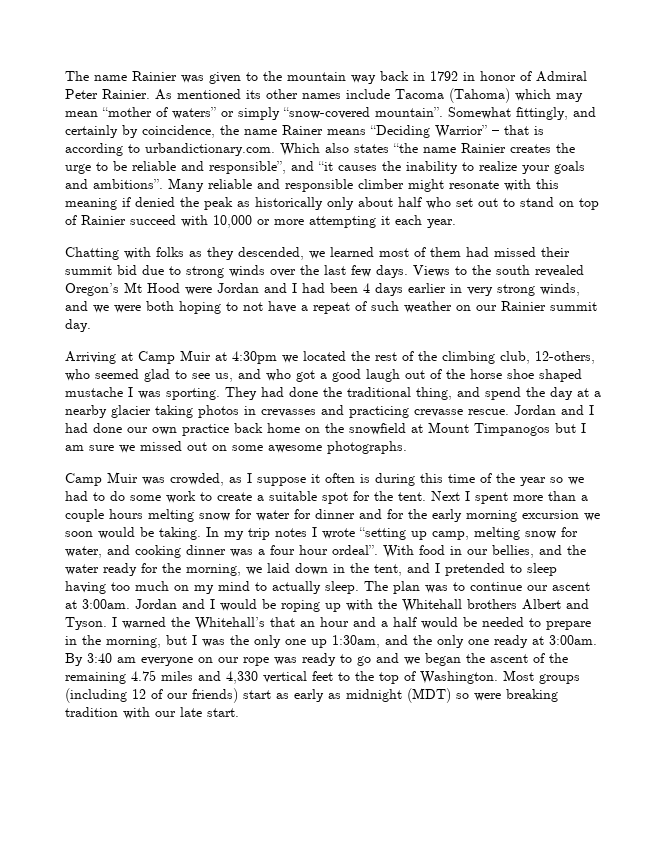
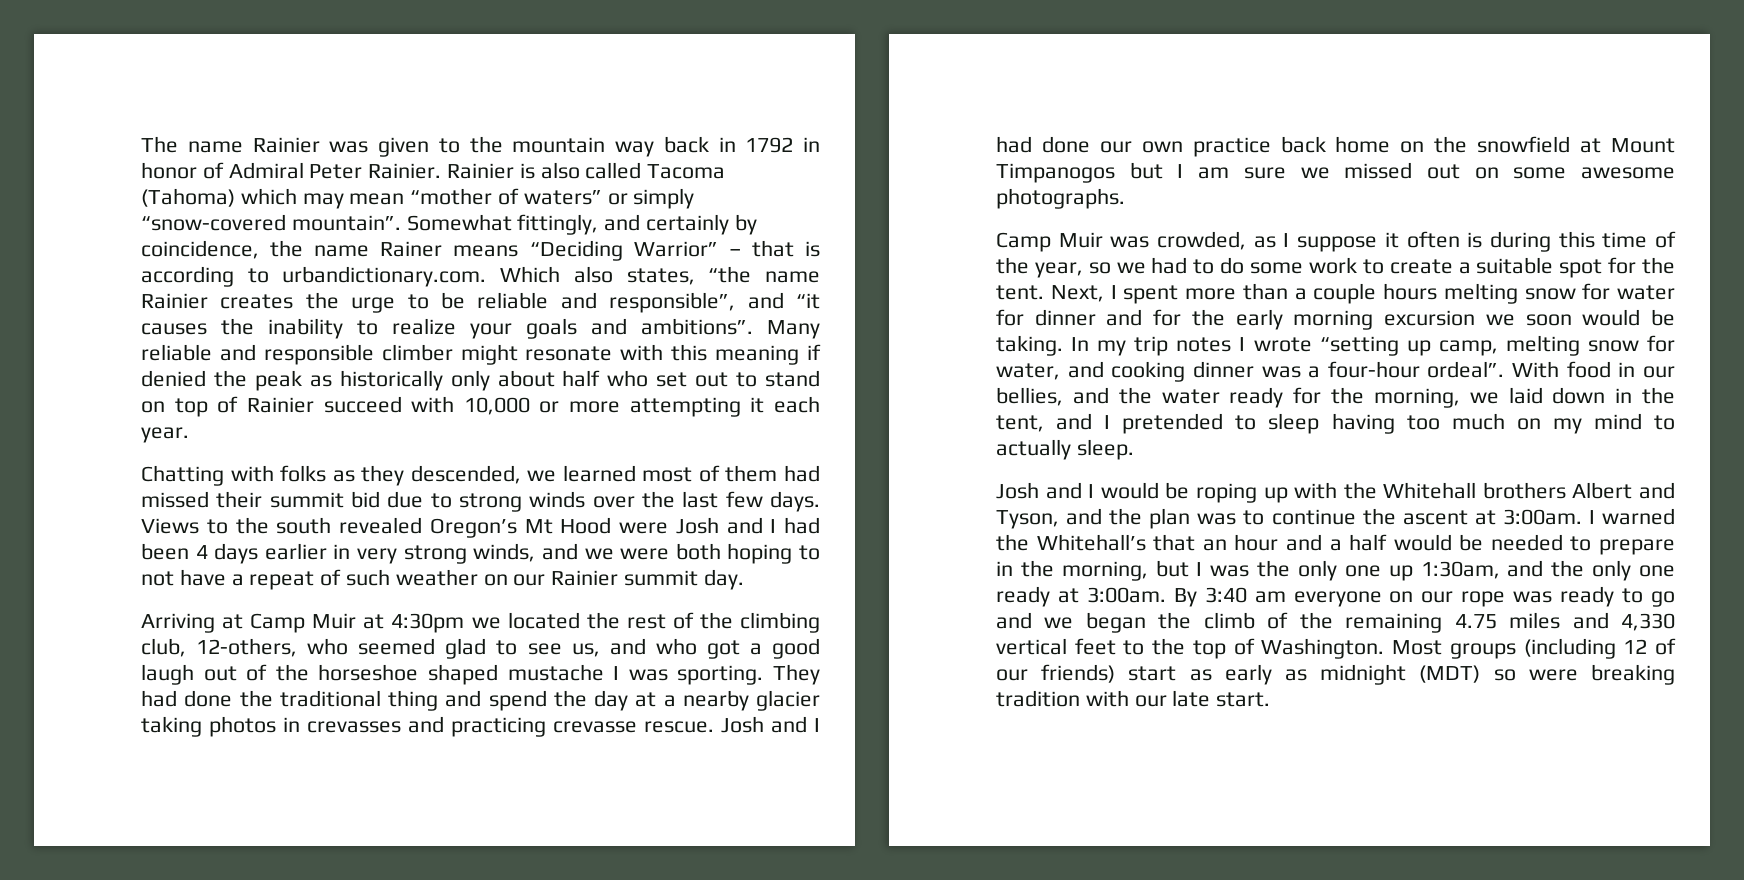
- As mentioned its other names include Tacoma (Tahoma) which may mean “mother of waters” or simply “snow-covered mountain”.
+ Rainier is also called Tacoma (Tahoma) which may mean “mother of waters” or simply “snow-covered mountain”.
- Somewhat fittingly, and certainly by coincidence, the name Rainer means “Deciding Warrior” – that is according to urbandictionary.com. Which also states “the name Rainier creates the urge to be reliable and responsible”, and “it causes the inability to realize your goals and ambitions”.
+ Somewhat fittingly, and certainly by coincidence, the name Rainer means “Deciding Warrior” – that is according to urbandictionary.com. Which also states, “the name Rainier creates the urge to be reliable and responsible”, and “it causes the inability to realize your goals and ambitions”.
- Views to the south revealed Oregon’s Mt Hood were Jordan and I had been 4 days earlier in very strong winds, and we were both hoping to not have a repeat of such weather on our Rainier summit day.
+ Views to the south revealed Oregon’s Mt Hood were Josh and I had been 4 days earlier in very strong winds, and we were both hoping to not have a repeat of such weather on our Rainier summit day.
- Arriving at Camp Muir at 4:30pm we located the rest of the climbing club, 12-others, who seemed glad to see us, and who got a good laugh out of the horse shoe shaped mustache I was sporting.
+ Arriving at Camp Muir at 4:30pm we located the rest of the climbing club, 12-others, who seemed glad to see us, and who got a good laugh out of the horseshoe shaped mustache I was sporting.
- They had done the traditional thing, and spend the day at a nearby glacier taking photos in crevasses and practicing crevasse rescue.
+ They had done the traditional thing and spend the day at a nearby glacier taking photos in crevasses and practicing crevasse rescue.
- Jordan and I had done our own practice back home on the snowfield at Mount Timpanogos but I am sure we missed out on some awesome photographs.
+ Josh and I had done our own practice back home on the snowfield at Mount Timpanogos but I am sure we missed out on some awesome photographs.
- Camp Muir was crowded, as I suppose it often is during this time of the year so we had to do some work to create a suitable spot for the tent.
+ Camp Muir was crowded, as I suppose it often is during this time of the year, so we had to do some work to create a suitable spot for the tent.
- Next I spent more than a couple hours melting snow for water for dinner and for the early morning excursion we soon would be taking.
+ Next, I spent more than a couple hours melting snow for water for dinner and for the early morning excursion we soon would be taking.
- In my trip notes I wrote “setting up camp, melting snow for water, and cooking dinner was a four hour ordeal”.
+ In my trip notes I wrote “setting up camp, melting snow for water, and cooking dinner was a four-hour ordeal”.
- With food in our bellies, and the water ready for the morning, we laid down in the tent, and I pretended to sleep having too much on my mind to actually sleep. The plan was to continue our ascent at 3:00am. Jordan and I would be roping up with the Whitehall brothers Albert and Tyson.
+ With food in our bellies, and the water ready for the morning, we laid down in the tent, and I pretended to sleep having too much on my mind to actually sleep.
+ Josh and I would be roping up with the Whitehall brothers Albert and Tyson, and the plan was to continue the ascent at 3:00am.
- By 3:40 am everyone on our rope was ready to go and we began the ascent of the remaining 4.75 miles and 4,330 vertical feet to the top of Washington.
+ By 3:40 am everyone on our rope was ready to go and we began the climb of the remaining 4.75 miles and 4,330 vertical feet to the top of Washington.

